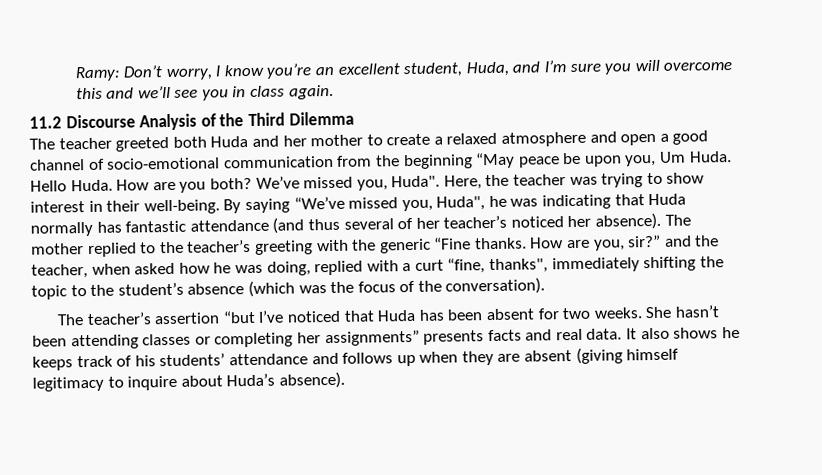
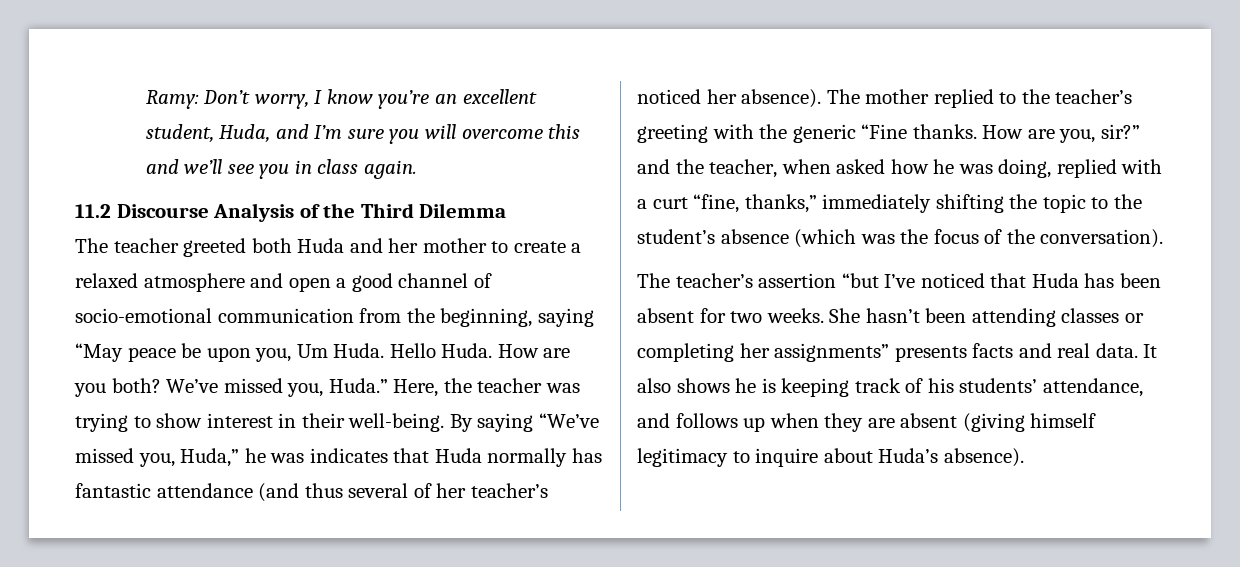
- The teacher greeted both Huda and her mother to create a relaxed atmosphere and open a good channel of socio-emotional communication from the beginning “May peace be upon you, Um Huda.
+ The teacher greeted both Huda and her mother to create a relaxed atmosphere and open a good channel of socio-emotional communication from the beginning, saying “May peace be upon you, Um Huda.
- We’ve missed you, Huda".
+ We’ve missed you, Huda.”
- By saying “We’ve missed you, Huda", he was indicating that Huda normally has fantastic attendance (and thus several of her teacher’s noticed her absence).
+ By saying “We’ve missed you, Huda,” he was indicates that Huda normally has fantastic attendance (and thus several of her teacher’s noticed her absence).
- How are you, sir?” and the teacher, when asked how he was doing, replied with a curt “fine, thanks", immediately shifting the topic to the student’s absence (which was the focus of the conversation).
+ How are you, sir?” and the teacher, when asked how he was doing, replied with a curt “fine, thanks,” immediately shifting the topic to the student’s absence (which was the focus of the conversation).
- It also shows he keeps track of his students’ attendance and follows up when they are absent (giving himself legitimacy to inquire about Huda’s absence).
+ It also shows he is keeping track of his students’ attendance, and follows up when they are absent (giving himself legitimacy to inquire about Huda’s absence).

